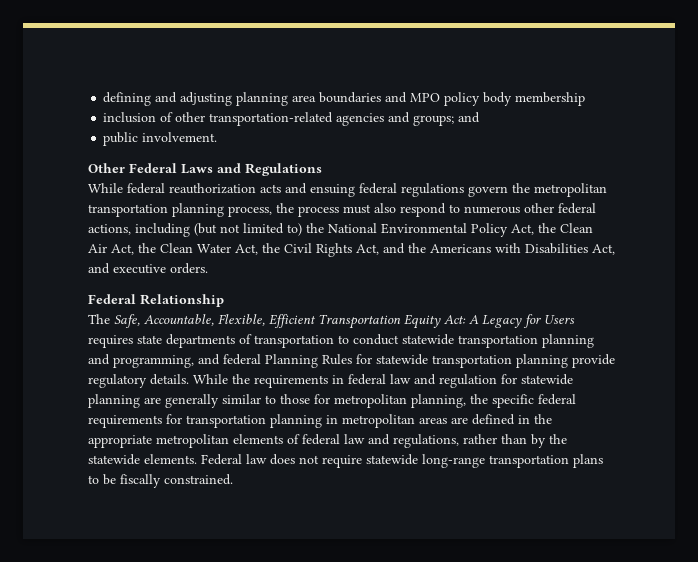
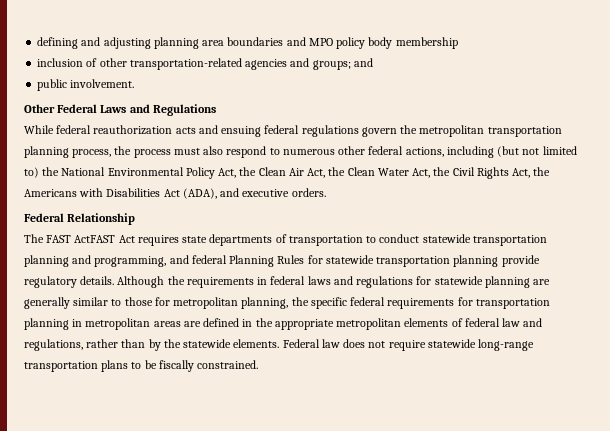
- While federal reauthorization acts and ensuing federal regulations govern the metropolitan transportation planning process, the process must also respond to numerous other federal actions, including (but not limited to) the National Environmental Policy Act, the Clean Air Act, the Clean Water Act, the Civil Rights Act, and the Americans with Disabilities Act, and executive orders.
+ While federal reauthorization acts and ensuing federal regulations govern the metropolitan transportation planning process, the process must also respond to numerous other federal actions, including (but not limited to) the National Environmental Policy Act, the Clean Air Act, the Clean Water Act, the Civil Rights Act, the Americans with Disabilities Act (ADA), and executive orders.
- The Safe, Accountable, Flexible, Efficient Transportation Equity Act: A Legacy for Users requires state departments of transportation to conduct statewide transportation planning and programming, and federal Planning Rules for statewide transportation planning provide regulatory details.
+ The FAST ActFAST Act requires state departments of transportation to conduct statewide transportation planning and programming, and federal Planning Rules for statewide transportation planning provide regulatory details.
- While the requirements in federal law and regulation for statewide planning are generally similar to those for metropolitan planning, the specific federal requirements for transportation planning in metropolitan areas are defined in the appropriate metropolitan elements of federal law and regulations, rather than by the statewide elements.
+ Although the requirements in federal laws and regulations for statewide planning are generally similar to those for metropolitan planning, the specific federal requirements for transportation planning in metropolitan areas are defined in the appropriate metropolitan elements of federal law and regulations, rather than by the statewide elements.

